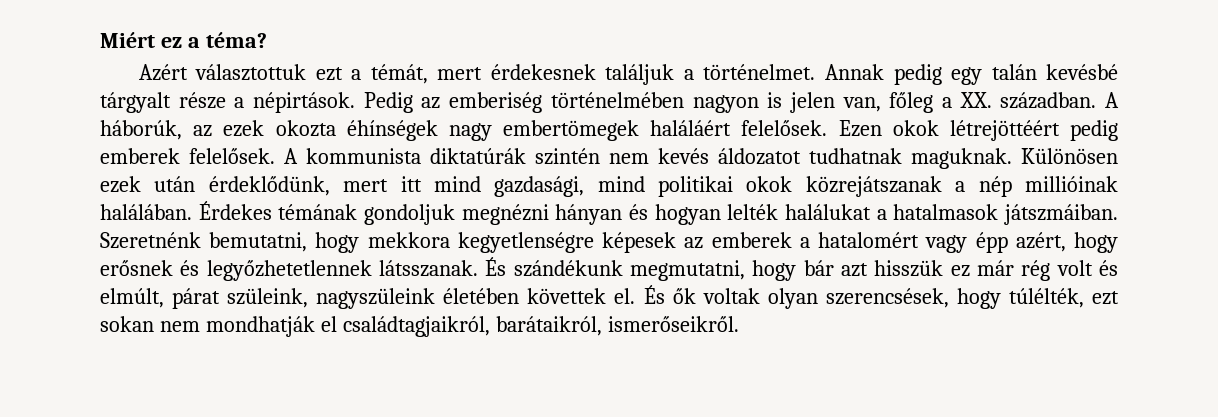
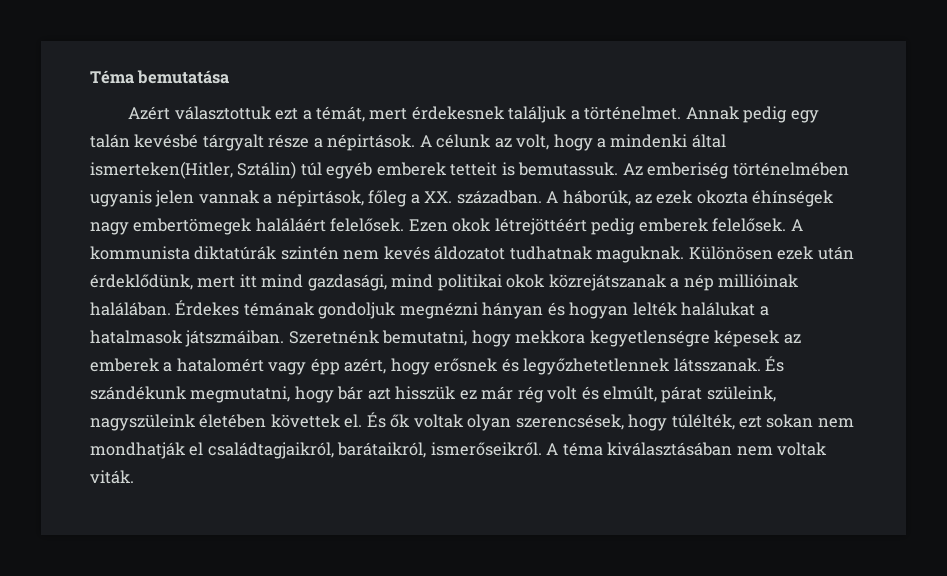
- Miért ez a téma?
+ Téma bemutatása
- Pedig az emberiség történelmében nagyon is jelen van, főleg a XX. században.
+ A célunk az volt, hogy a mindenki által ismerteken(Hitler, Sztálin) túl egyéb emberek tetteit is bemutassuk. Az emberiség történelmében ugyanis jelen vannak a népirtások, főleg a XX. században.
+ A téma kiválasztásában nem voltak viták.

